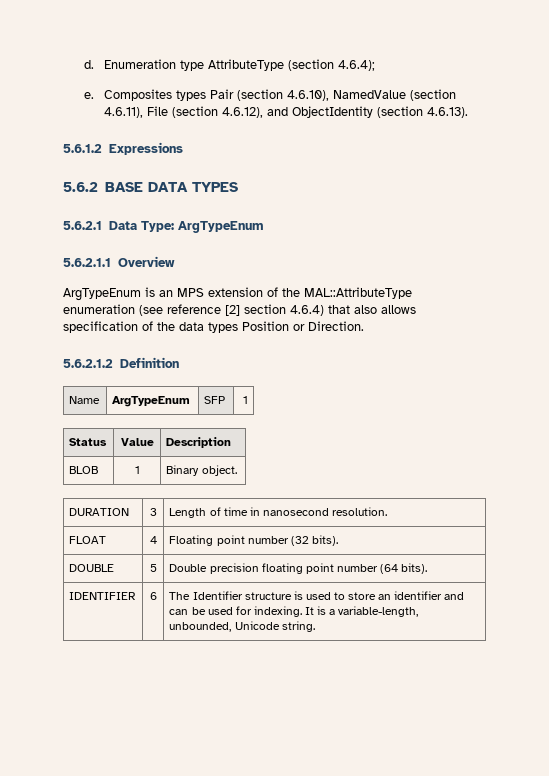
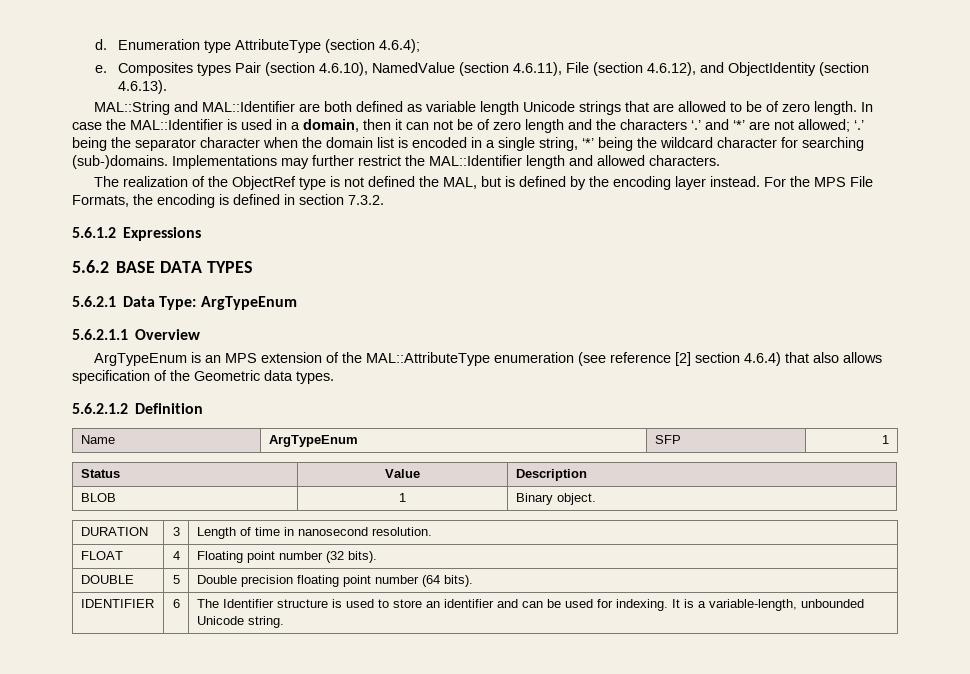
+ MAL::String and MAL::Identifier are both defined as variable length Unicode strings that are allowed to be of zero length. In case the MAL::Identifier is used in a domain, then it can not be of zero length and the characters ‘.’ and ‘*’ are not allowed; ‘.’ being the separator character when the domain list is encoded in a single string, ‘*’ being the wildcard character for searching (sub-)domains. Implementations may further restrict the MAL::Identifier length and allowed characters.
+ The realization of the ObjectRef type is not defined the MAL, but is defined by the encoding layer instead. For the MPS File Formats, the encoding is defined in section 7.3.2.
- ArgTypeEnum is an MPS extension of the MAL::AttributeType enumeration (see reference [2] section 4.6.4) that also allows specification of the data types Position or Direction.
+ ArgTypeEnum is an MPS extension of the MAL::AttributeType enumeration (see reference [2] section 4.6.4) that also allows specification of the Geometric data types.
- IDENTIFIER | 6 | The Identifier structure is used to store an identifier and can be used for indexing. It is a variable-length, unbounded, Unicode string.
+ IDENTIFIER | 6 | The Identifier structure is used to store an identifier and can be used for indexing. It is a variable-length, unbounded Unicode string.

